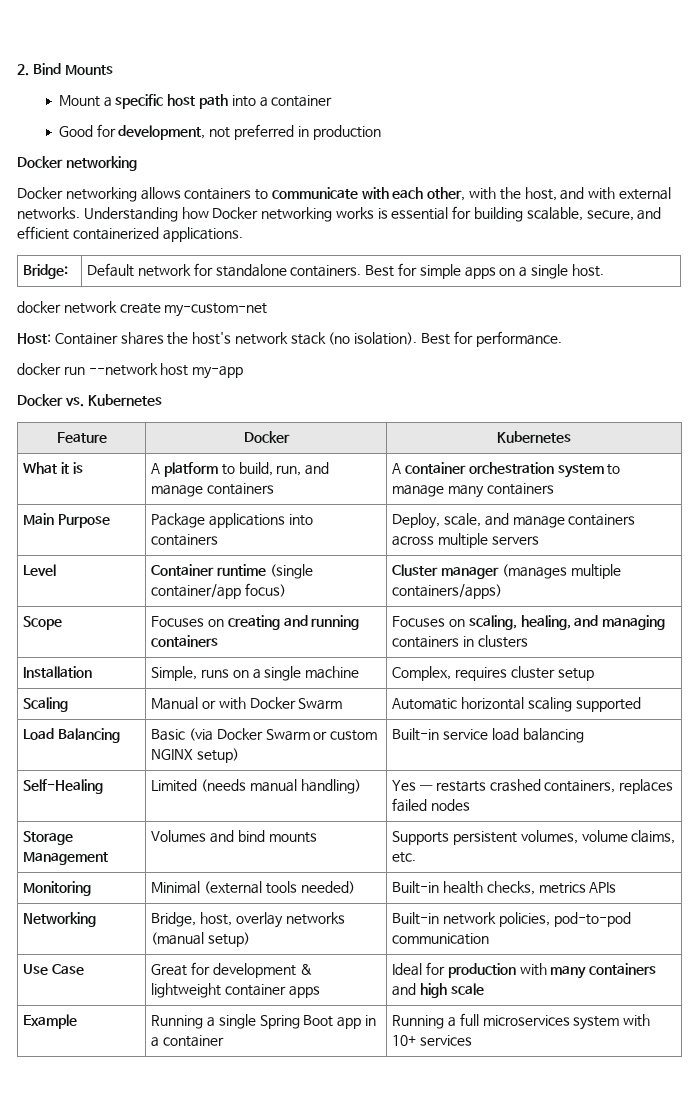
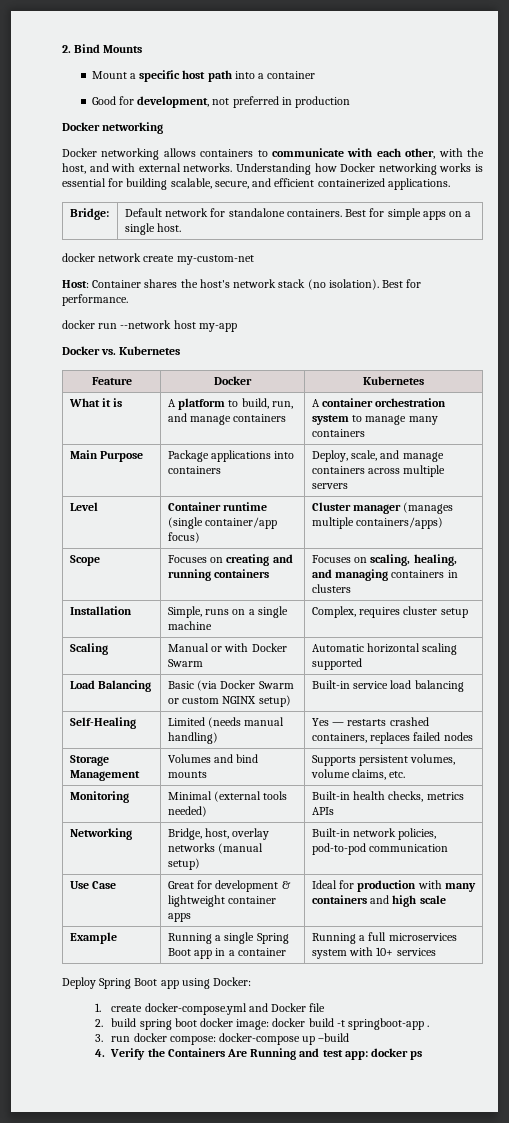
+ Deploy Spring Boot app using Docker:
+ 1. create docker-compose.yml and Docker file
+ 2. build spring boot docker image: docker build -t springboot-app .
+ 3. run docker compose: docker-compose up –build
+ 4. Verify the Containers Are Running and test app: docker ps

